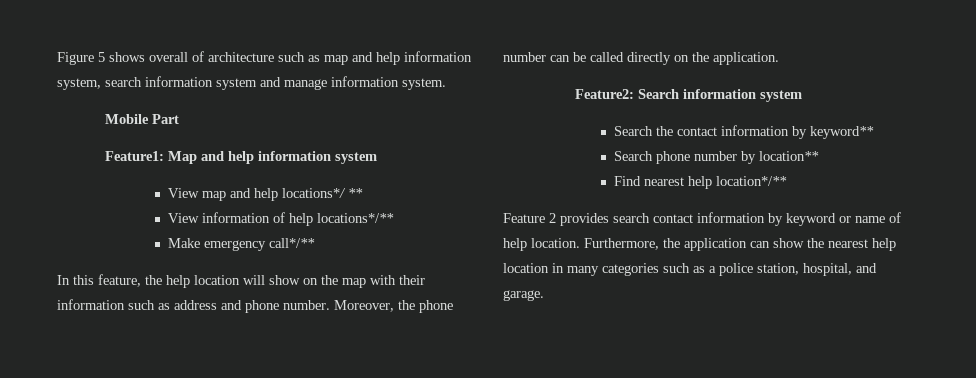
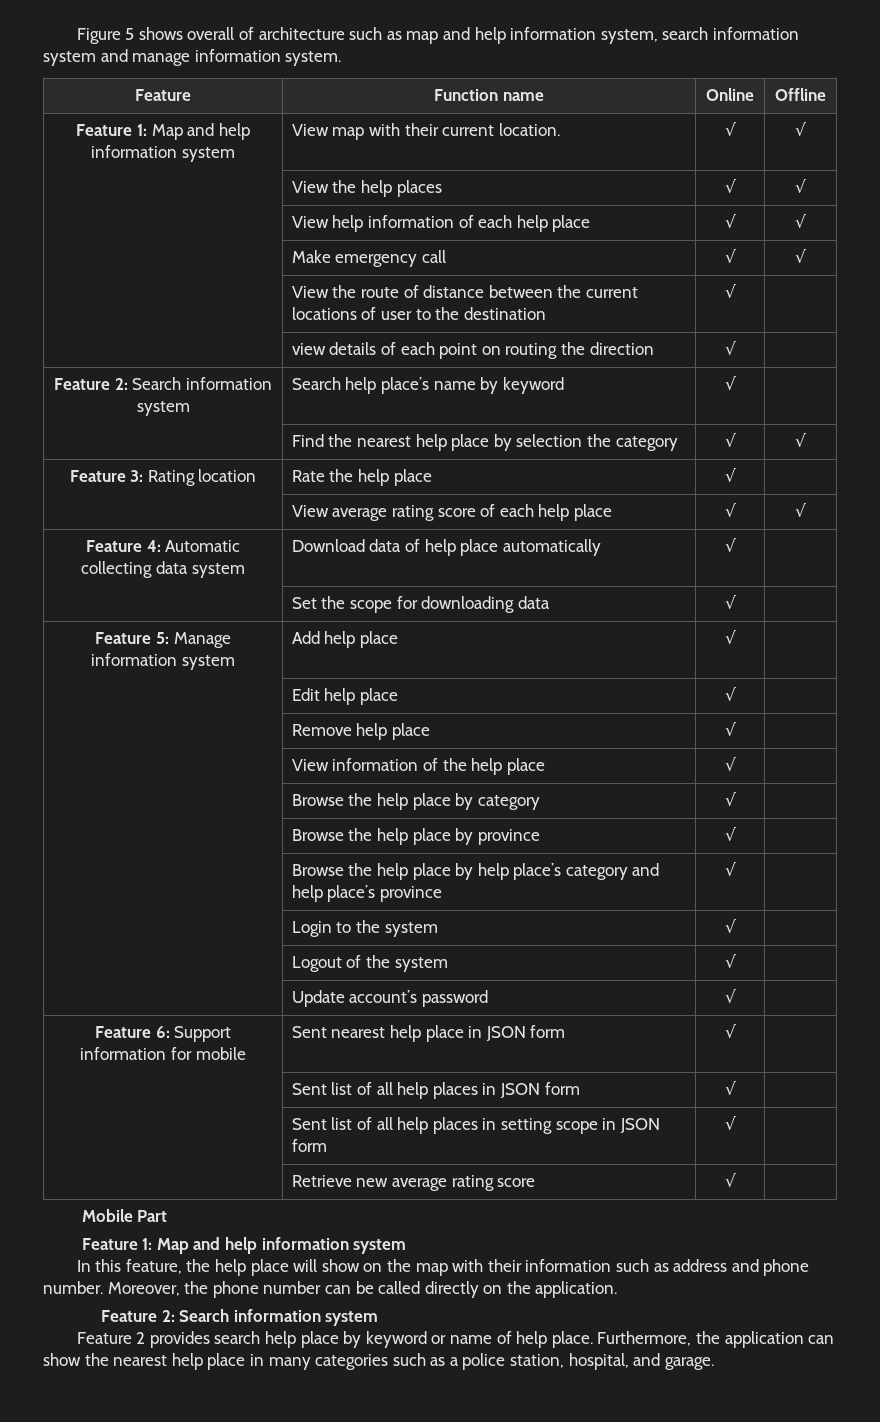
+ Feature | Function name | Online | Offline
+ Feature 1: Map and help information system | View map with their current location. | √ | √
+ | View the help places | √ | √
+ | View help information of each help place | √ | √
+ | Make emergency call | √ | √
+ | View the route of distance between the current locations of user to the destination | √ |
+ | view details of each point on routing the direction | √ |
+ Feature 2: Search information system | Search help place’s name by keyword | √ |
+ | Find the nearest help place by selection the category | √ | √
+ Feature 3: Rating location | Rate the help place | √ |
+ | View average rating score of each help place | √ | √
+ Feature 4: Automatic collecting data system | Download data of help place automatically | √ |
+ | Set the scope for downloading data | √ |
+ Feature 5: Manage information system | Add help place | √ |
+ | Edit help place | √ |
+ | Remove help place | √ |
+ | View information of the help place | √ |
+ | Browse the help place by category | √ |
+ | Browse the help place by province | √ |
+ | Browse the help place by help place’s category and help place’s province | √ |
+ | Login to the system | √ |
+ | Logout of the system | √ |
+ | Update account’s password | √ |
+ Feature 6: Support information for mobile | Sent nearest help place in JSON form | √ |
+ | Sent list of all help places in JSON form | √ |
+ | Sent list of all help places in setting scope in JSON form | √ |
+ | Retrieve new average rating score | √ |
  Mobile Part
- Feature1: Map and help information system
- View map and help locations*/ **
- View information of help locations*/**
- Make emergency call*/**
+ Feature 1: Map and help information system
- In this feature, the help location will show on the map with their information such as address and phone number.
+ In this feature, the help place will show on the map with their information such as address and phone number.
  Moreover, the phone number can be called directly on the application.
- Feature2: Search information system
- Search the contact information by keyword**
- Search phone number by location**
- Find nearest help location*/**
+ Feature 2: Search information system
- Feature 2 provides search contact information by keyword or name of help location.
+ Feature 2 provides search help place by keyword or name of help place.
- Furthermore, the application can show the nearest help location in many categories such as a police station, hospital, and garage.
+ Furthermore, the application can show the nearest help place in many categories such as a police station, hospital, and garage.

